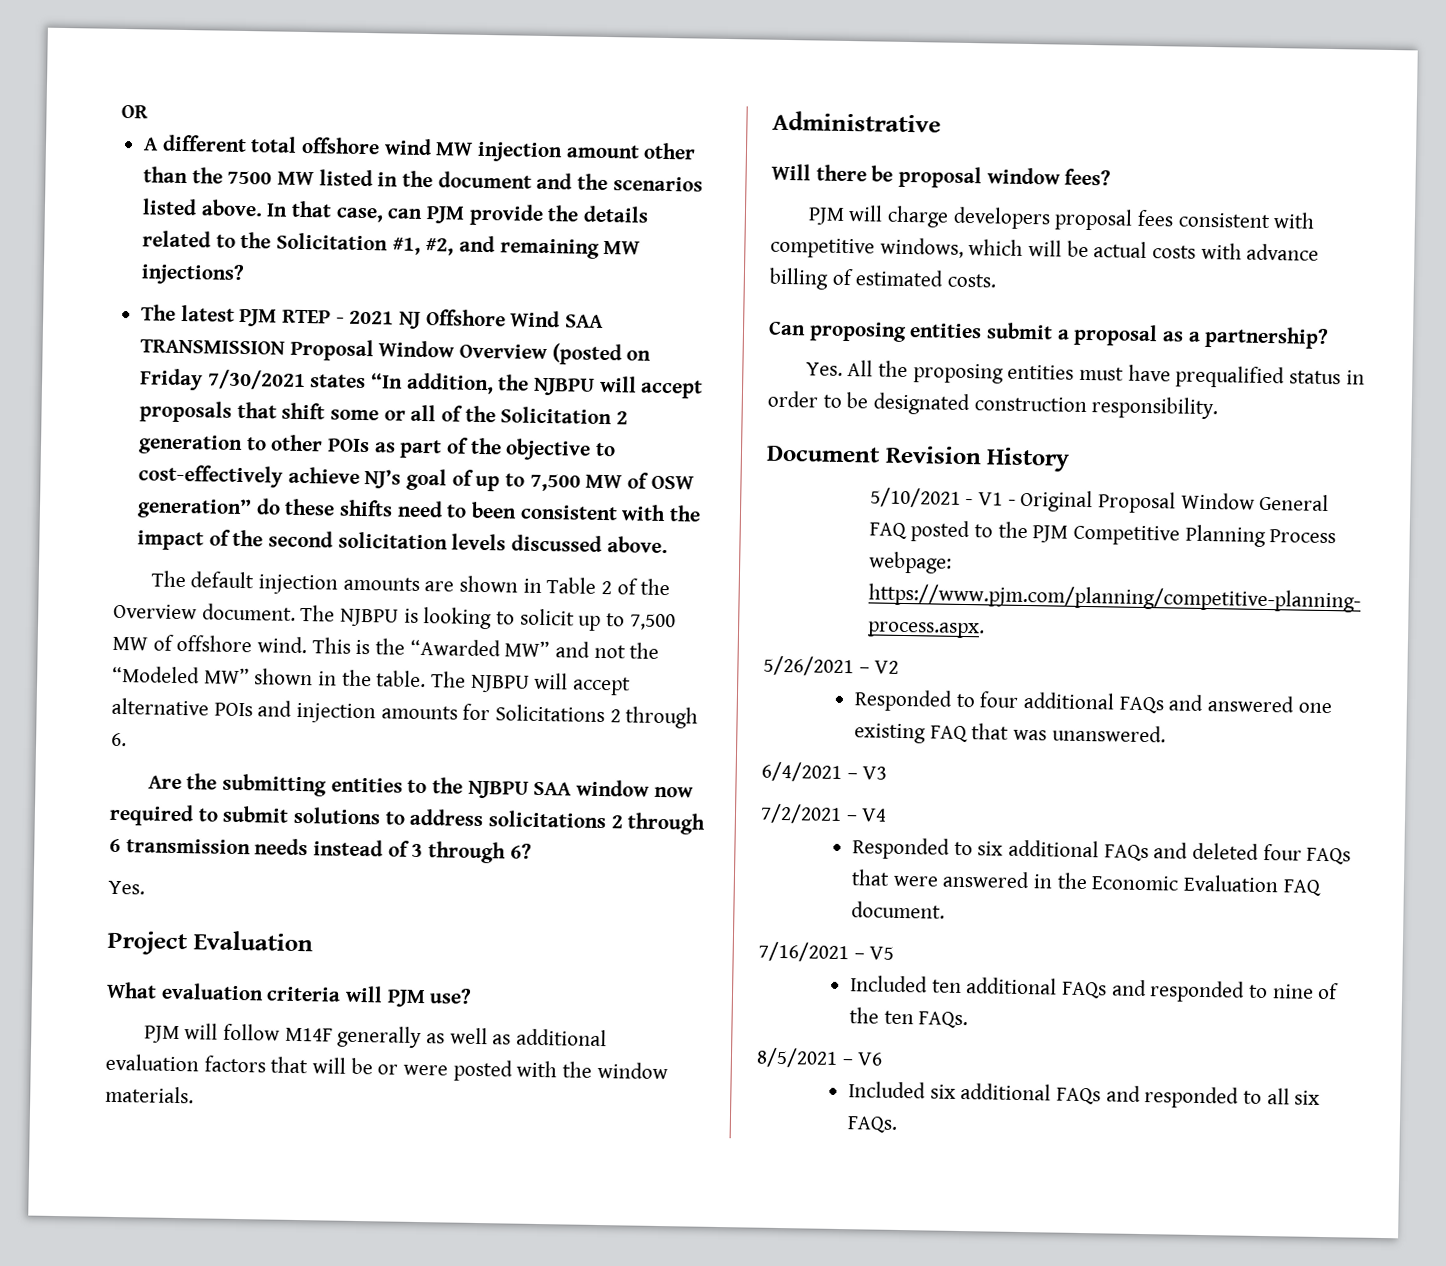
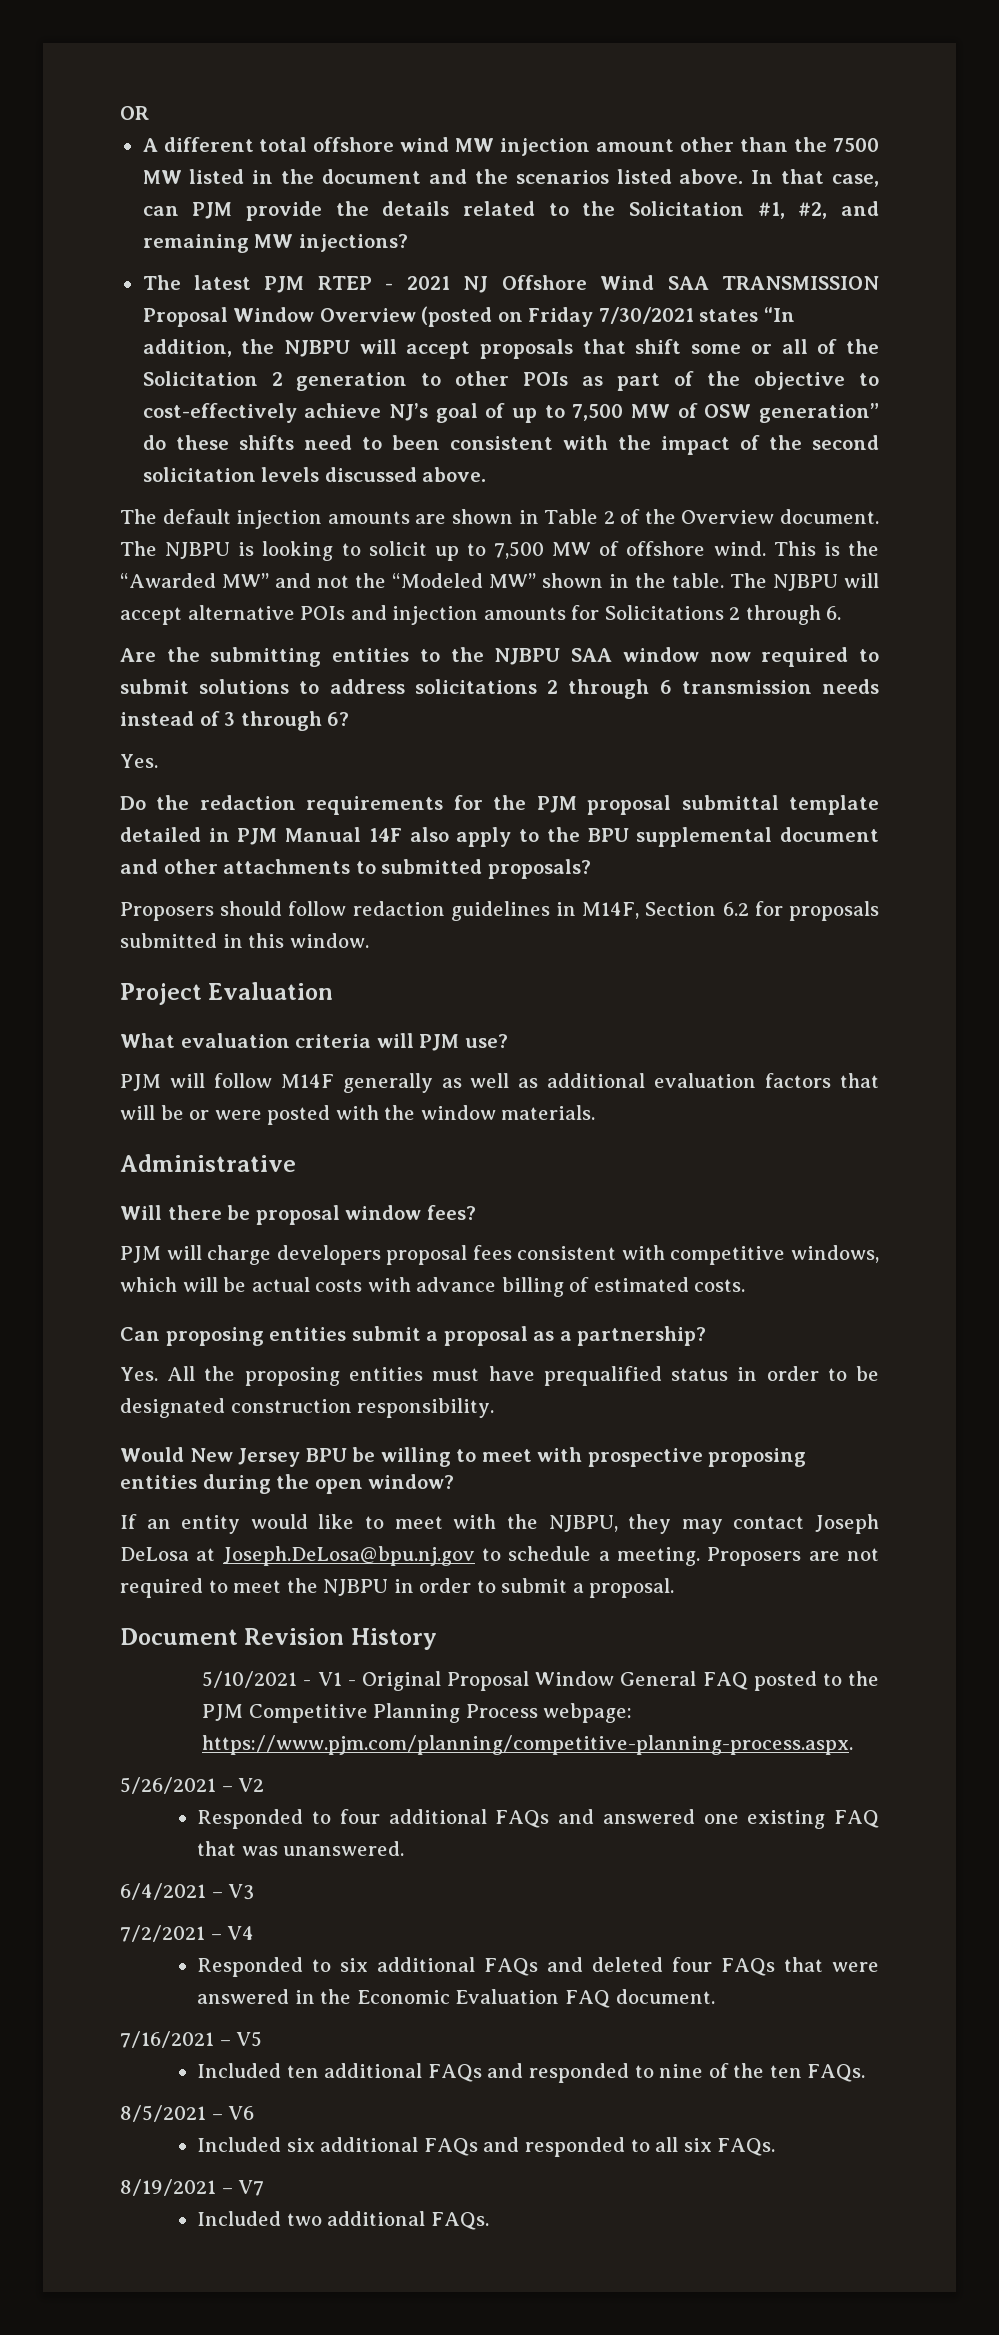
+ Do the redaction requirements for the PJM proposal submittal template detailed in PJM Manual 14F also apply to the BPU supplemental document and other attachments to submitted proposals?
+ Proposers should follow redaction guidelines in M14F, Section 6.2 for proposals submitted in this window.
+ Would New Jersey BPU be willing to meet with prospective proposing entities during the open window?
+ If an entity would like to meet with the NJBPU, they may contact Joseph DeLosa at Joseph.DeLosa@bpu.nj.gov to schedule a meeting. Proposers are not required to meet the NJBPU in order to submit a proposal.
+ 8/19/2021 – V7
+ Included two additional FAQs.

